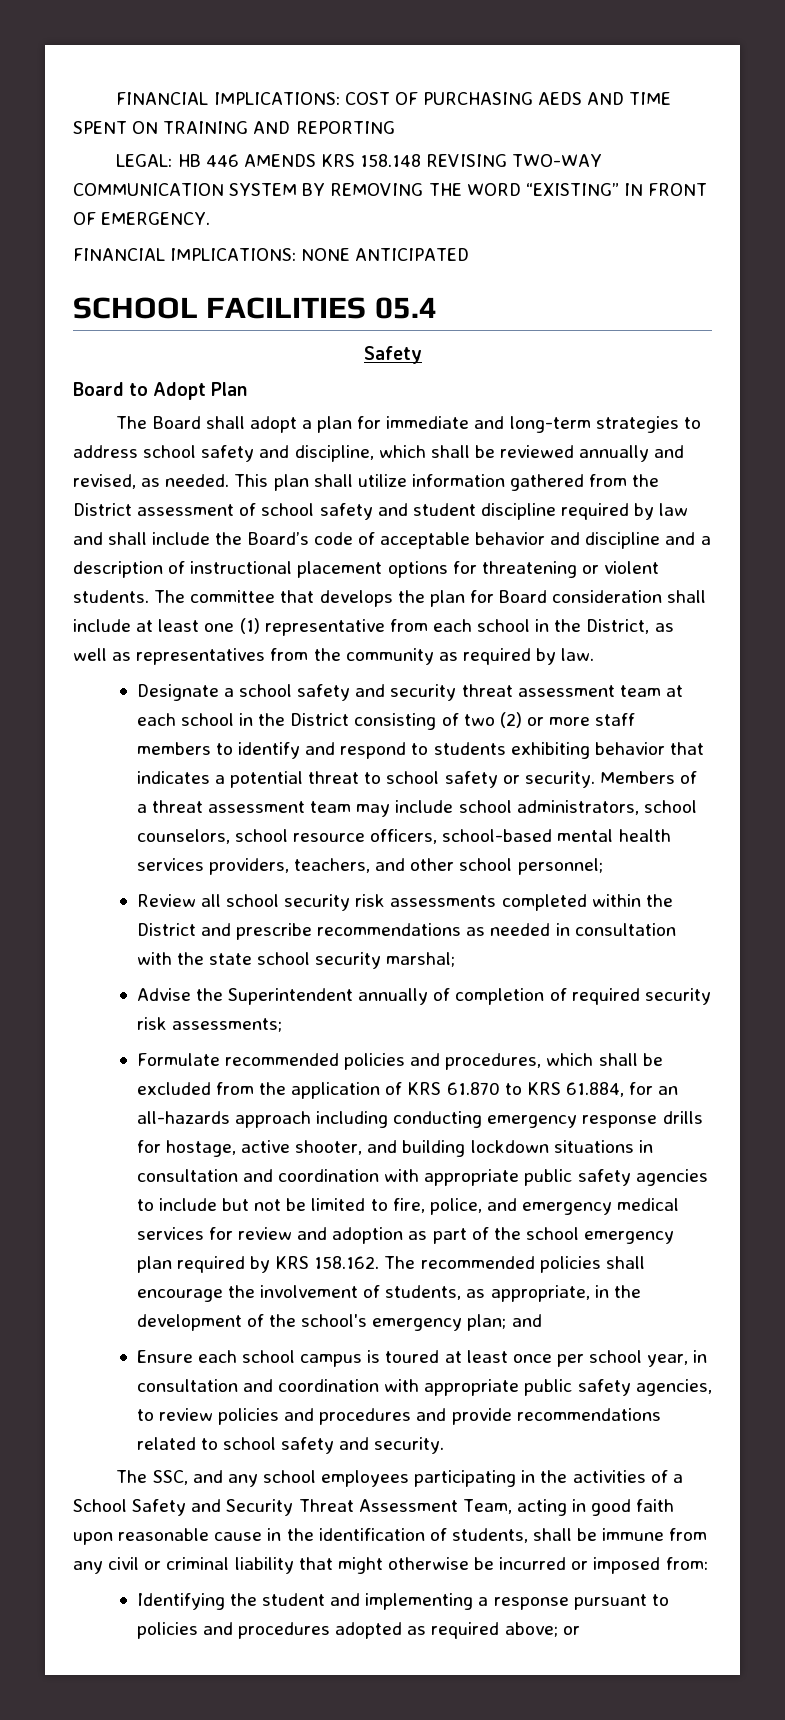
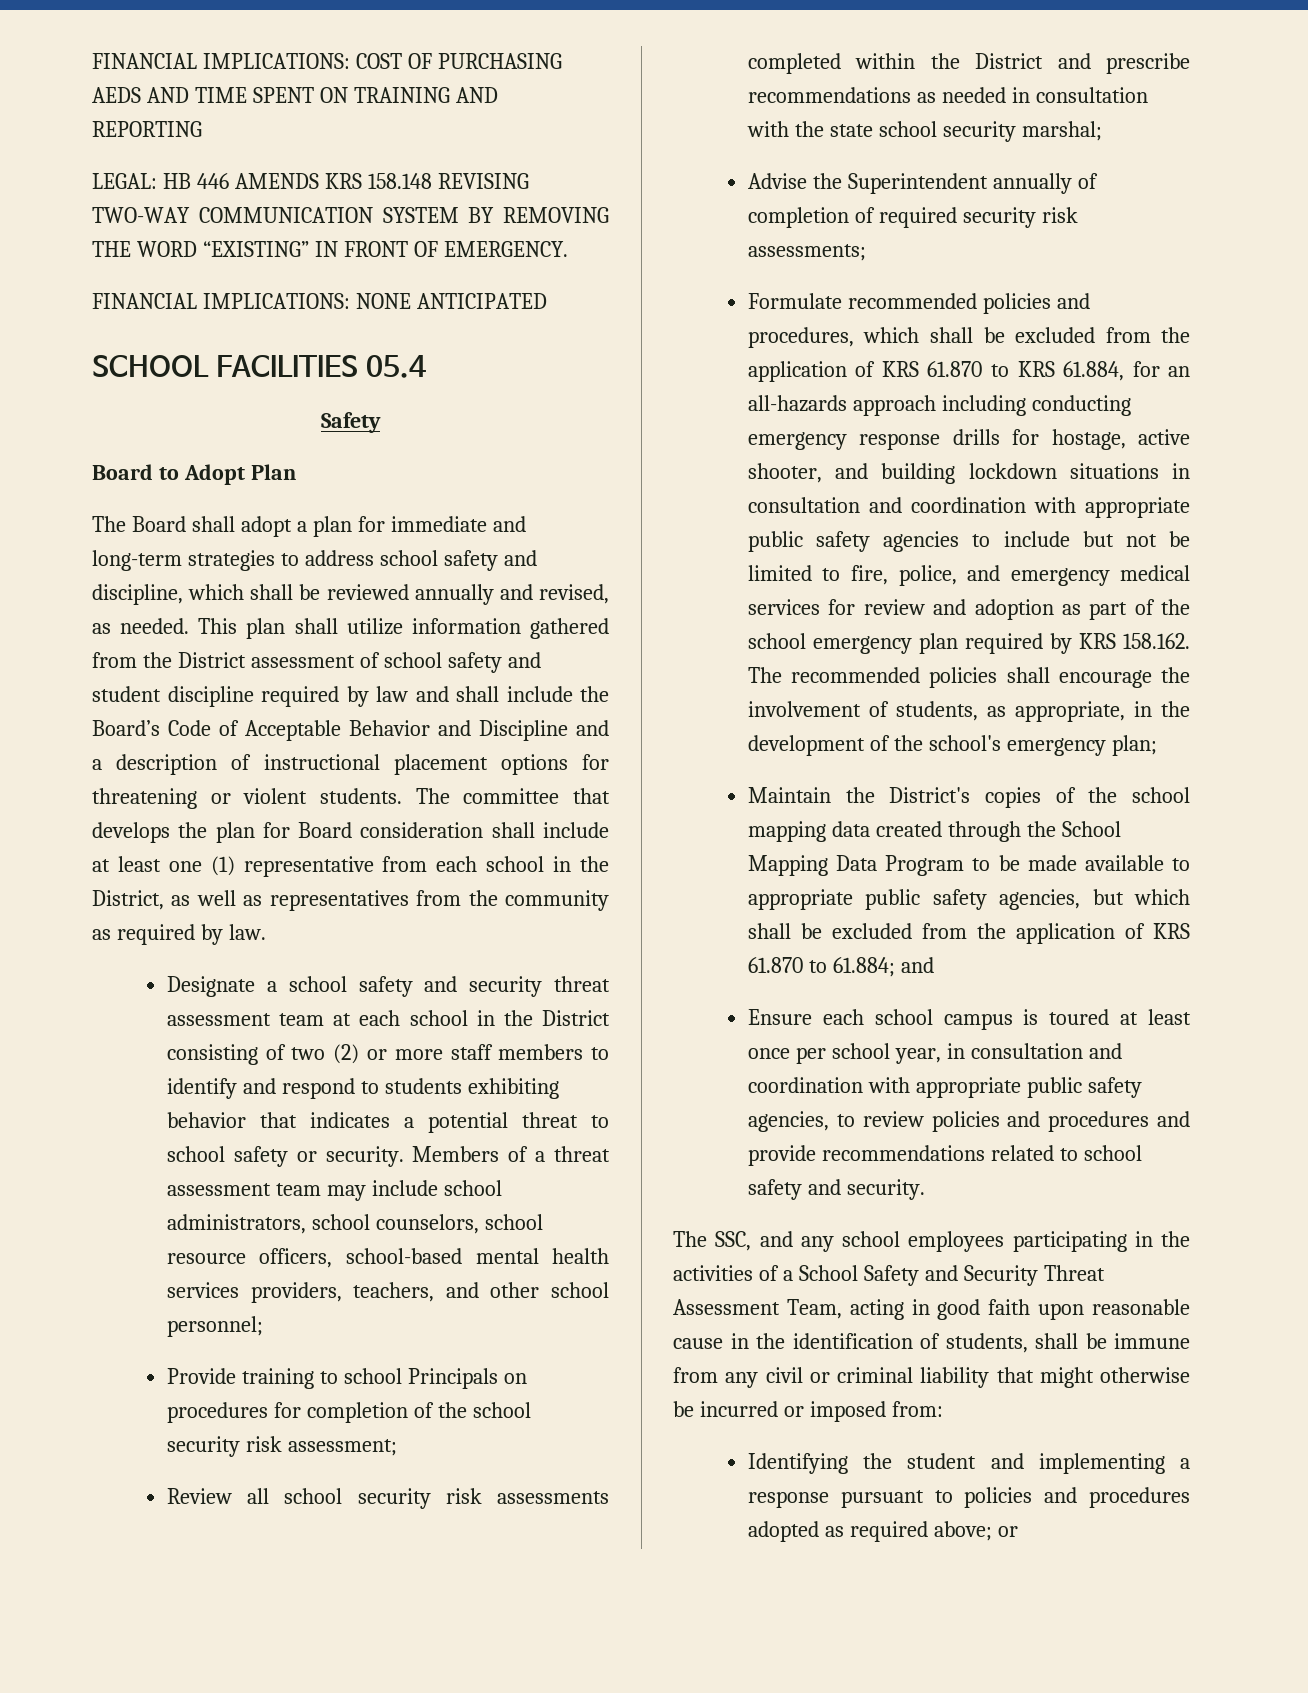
- This plan shall utilize information gathered from the District assessment of school safety and student discipline required by law and shall include the Board’s code of acceptable behavior and discipline and a description of instructional placement options for threatening or violent students.
+ This plan shall utilize information gathered from the District assessment of school safety and student discipline required by law and shall include the Board’s Code of Acceptable Behavior and Discipline and a description of instructional placement options for threatening or violent students.
+ Provide training to school Principals on procedures for completion of the school security risk assessment;
- Formulate recommended policies and procedures, which shall be excluded from the application of KRS 61.870 to KRS 61.884, for an all-hazards approach including conducting emergency response drills for hostage, active shooter, and building lockdown situations in consultation and coordination with appropriate public safety agencies to include but not be limited to fire, police, and emergency medical services for review and adoption as part of the school emergency plan required by KRS 158.162. The recommended policies shall encourage the involvement of students, as appropriate, in the development of the school's emergency plan; and
+ Formulate recommended policies and procedures, which shall be excluded from the application of KRS 61.870 to KRS 61.884, for an all-hazards approach including conducting emergency response drills for hostage, active shooter, and building lockdown situations in consultation and coordination with appropriate public safety agencies to include but not be limited to fire, police, and emergency medical services for review and adoption as part of the school emergency plan required by KRS 158.162. The recommended policies shall encourage the involvement of students, as appropriate, in the development of the school's emergency plan;
+ Maintain the District's copies of the school mapping data created through the School Mapping Data Program to be made available to appropriate public safety agencies, but which shall be excluded from the application of KRS 61.870 to 61.884; and

